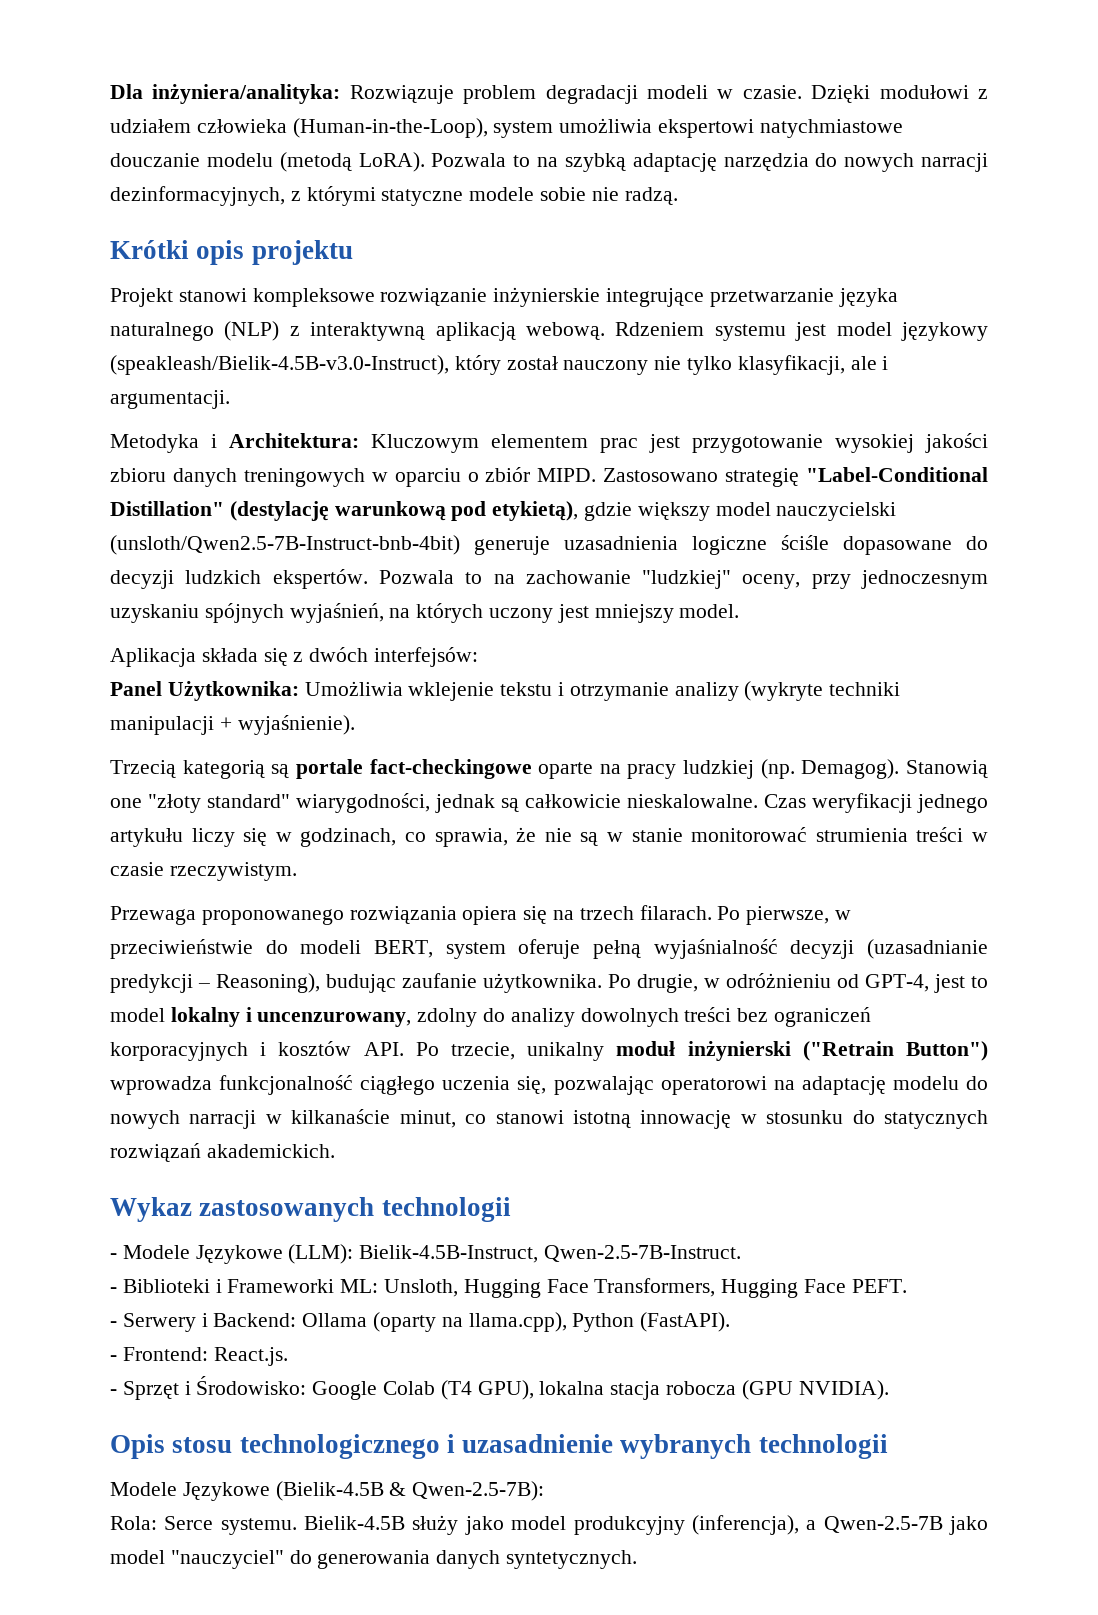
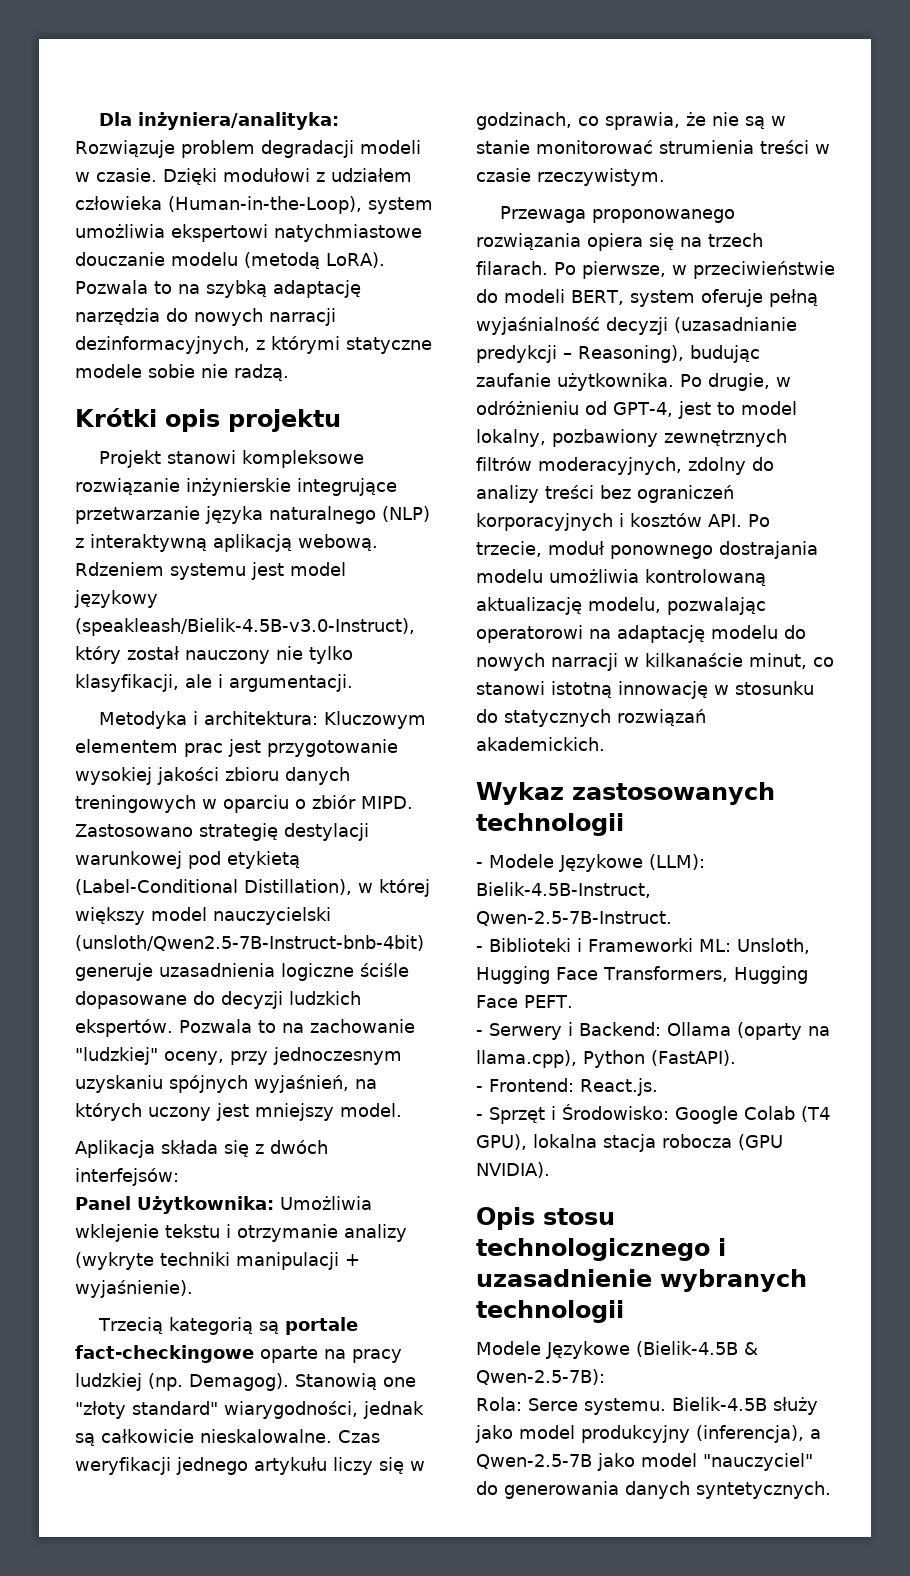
- Metodyka i Architektura: Kluczowym elementem prac jest przygotowanie wysokiej jakości zbioru danych treningowych w oparciu o zbiór MIPD.
+ Metodyka i architektura: Kluczowym elementem prac jest przygotowanie wysokiej jakości zbioru danych treningowych w oparciu o zbiór MIPD.
- Zastosowano strategię "Label-Conditional Distillation" (destylację warunkową pod etykietą), gdzie większy model nauczycielski (unsloth/Qwen2.5-7B-Instruct-bnb-4bit) generuje uzasadnienia logiczne ściśle dopasowane do decyzji ludzkich ekspertów.
+ Zastosowano strategię destylacji warunkowej pod etykietą (Label-Conditional Distillation), w której większy model nauczycielski (unsloth/Qwen2.5-7B-Instruct-bnb-4bit) generuje uzasadnienia logiczne ściśle dopasowane do decyzji ludzkich ekspertów.
- Po drugie, w odróżnieniu od GPT-4, jest to model lokalny i uncenzurowany, zdolny do analizy dowolnych treści bez ograniczeń korporacyjnych i kosztów API. Po trzecie, unikalny moduł inżynierski ("Retrain Button") wprowadza funkcjonalność ciągłego uczenia się, pozwalając operatorowi na adaptację modelu do nowych narracji w kilkanaście minut, co stanowi istotną innowację w stosunku do statycznych rozwiązań akademickich.
+ Po drugie, w odróżnieniu od GPT-4, jest to model lokalny, pozbawiony zewnętrznych filtrów moderacyjnych, zdolny do analizy treści bez ograniczeń korporacyjnych i kosztów API. Po trzecie, moduł ponownego dostrajania modelu umożliwia kontrolowaną aktualizację modelu, pozwalając operatorowi na adaptację modelu do nowych narracji w kilkanaście minut, co stanowi istotną innowację w stosunku do statycznych rozwiązań akademickich.

